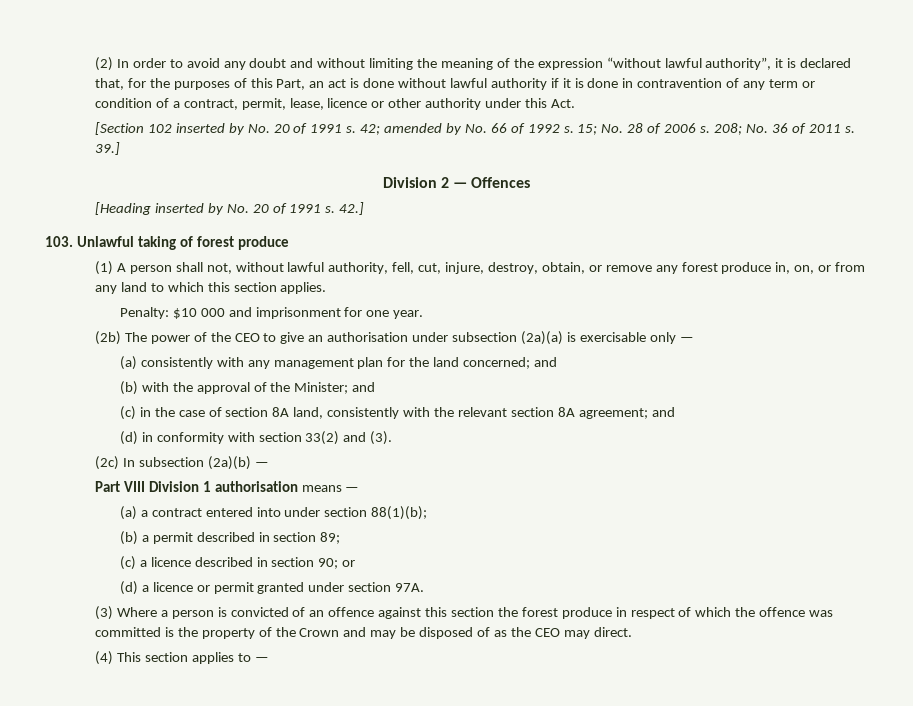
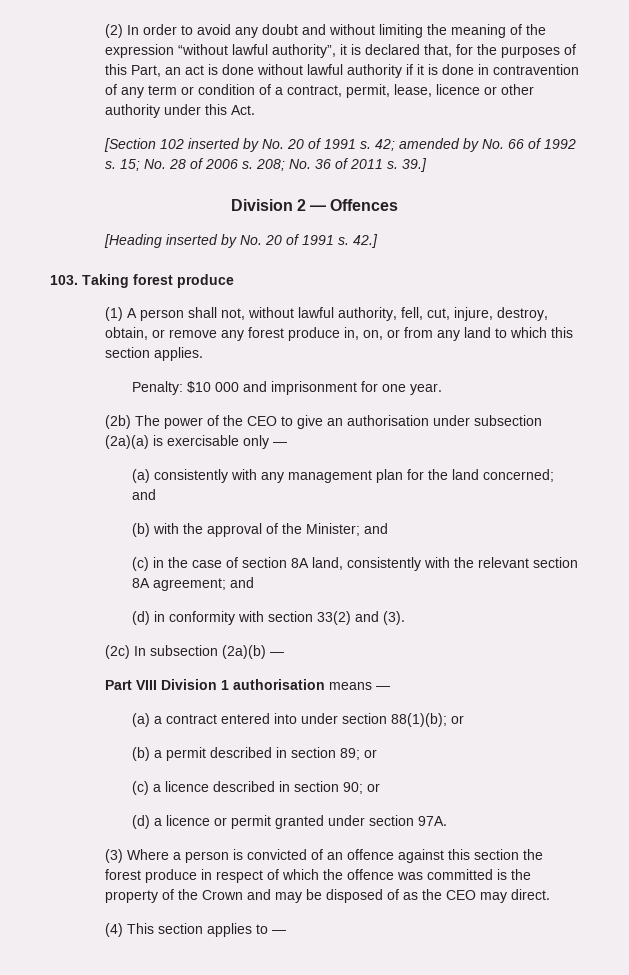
- 103. Unlawful taking of forest produce
+ 103. Taking forest produce
- (a) a contract entered into under section 88(1)(b);
+ (a) a contract entered into under section 88(1)(b); or
- (b) a permit described in section 89;
+ (b) a permit described in section 89; or

